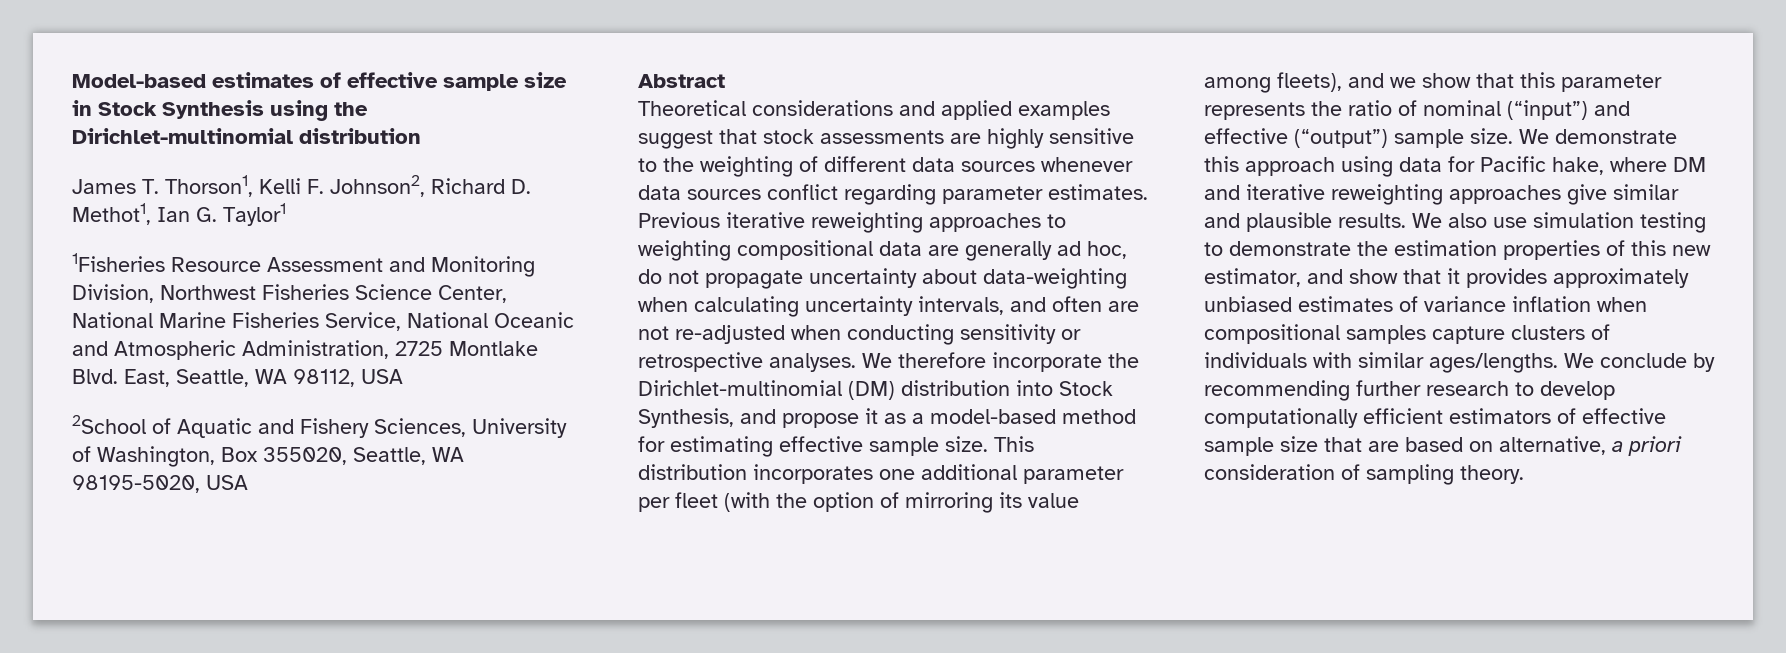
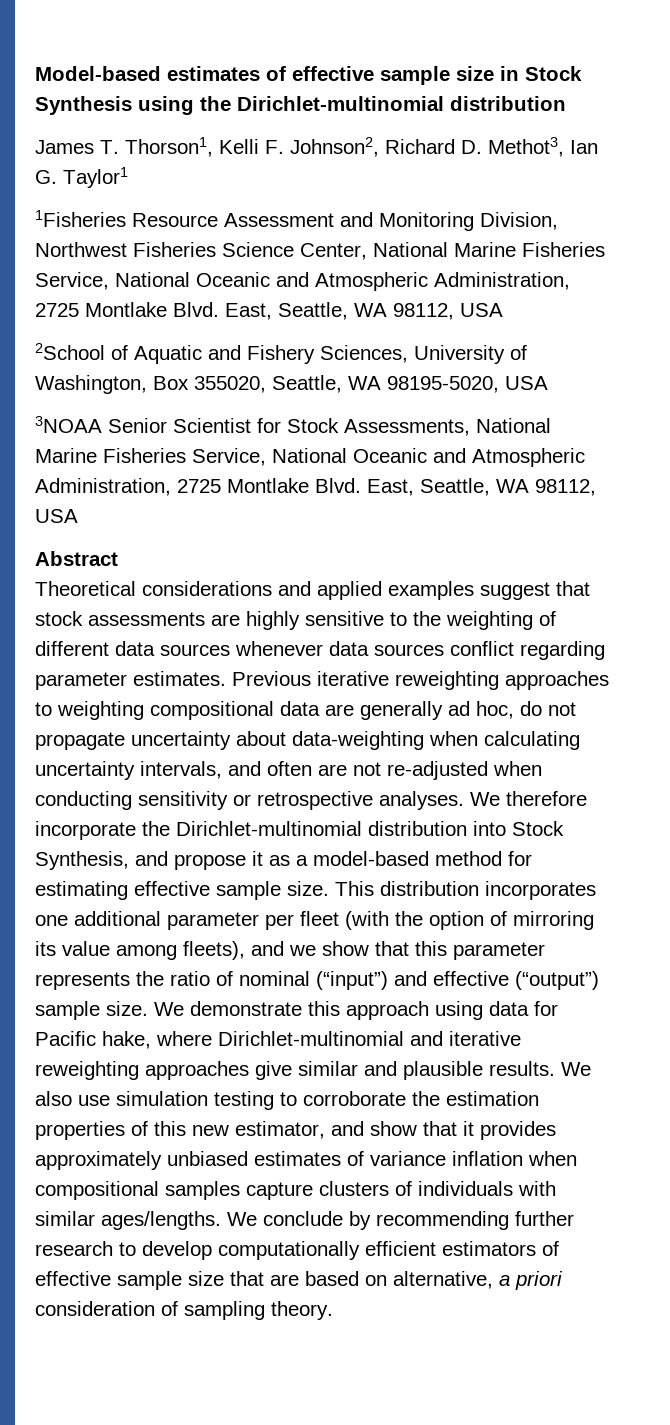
- James T. Thorson1, Kelli F. Johnson2, Richard D. Methot1, Ian G. Taylor1
+ James T. Thorson1, Kelli F. Johnson2, Richard D. Methot3, Ian G. Taylor1
+ 3NOAA Senior Scientist for Stock Assessments, National Marine Fisheries Service, National Oceanic and Atmospheric Administration, 2725 Montlake Blvd. East, Seattle, WA 98112, USA
- We therefore incorporate the Dirichlet-multinomial (DM) distribution into Stock Synthesis, and propose it as a model-based method for estimating effective sample size.
+ We therefore incorporate the Dirichlet-multinomial distribution into Stock Synthesis, and propose it as a model-based method for estimating effective sample size.
- We demonstrate this approach using data for Pacific hake, where DM and iterative reweighting approaches give similar and plausible results.
+ We demonstrate this approach using data for Pacific hake, where Dirichlet-multinomial and iterative reweighting approaches give similar and plausible results.
- We also use simulation testing to demonstrate the estimation properties of this new estimator, and show that it provides approximately unbiased estimates of variance inflation when compositional samples capture clusters of individuals with similar ages/lengths.
+ We also use simulation testing to corroborate the estimation properties of this new estimator, and show that it provides approximately unbiased estimates of variance inflation when compositional samples capture clusters of individuals with similar ages/lengths.

